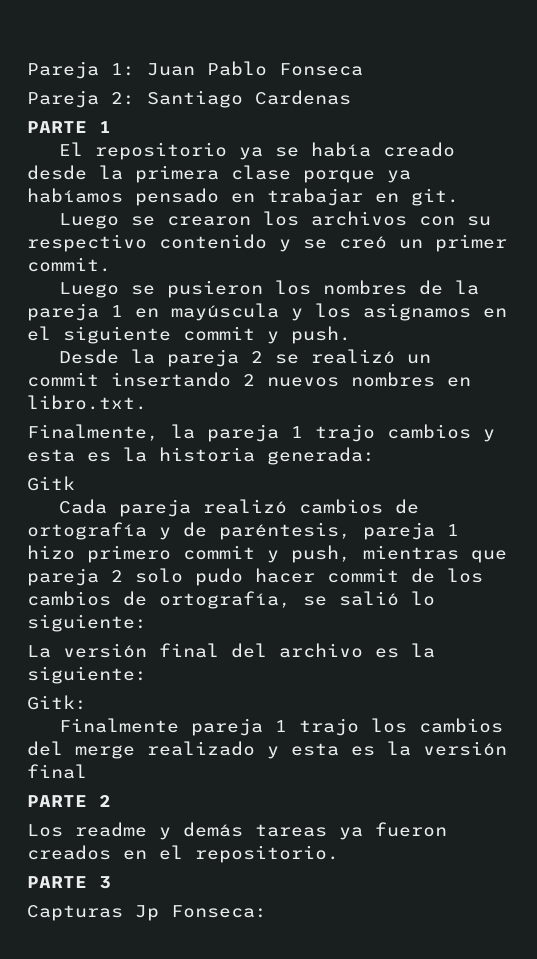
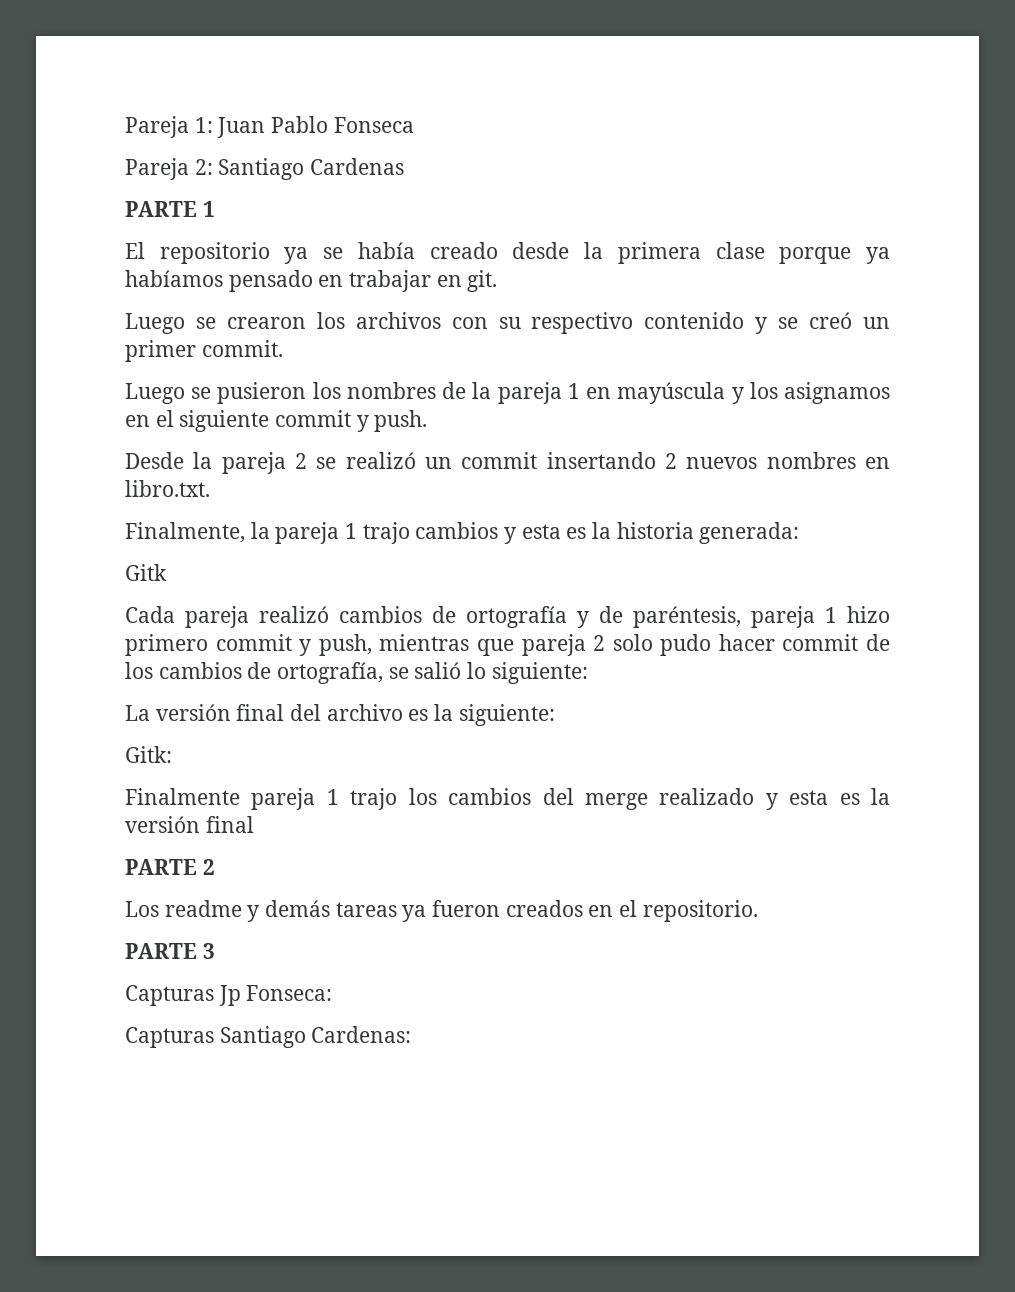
+ Capturas Santiago Cardenas:

